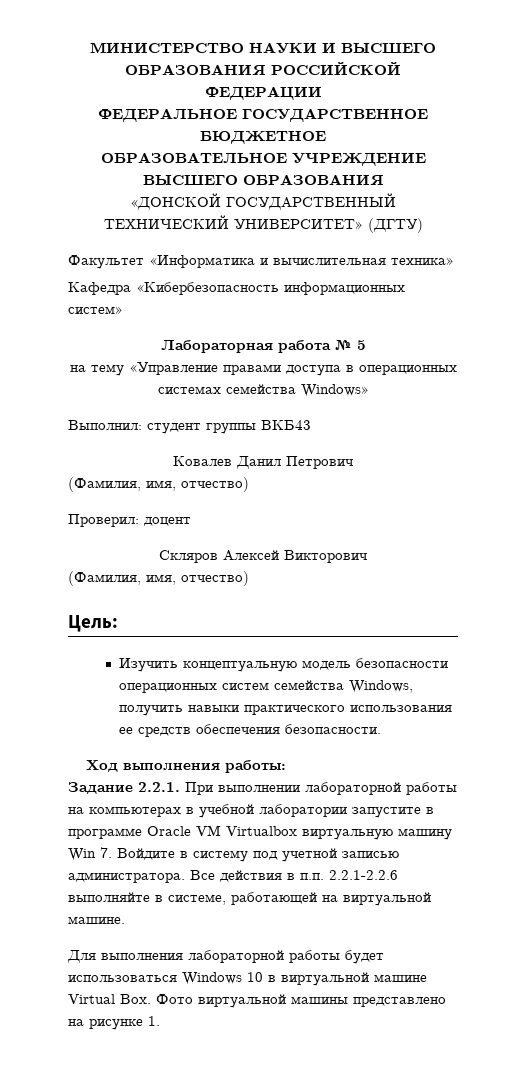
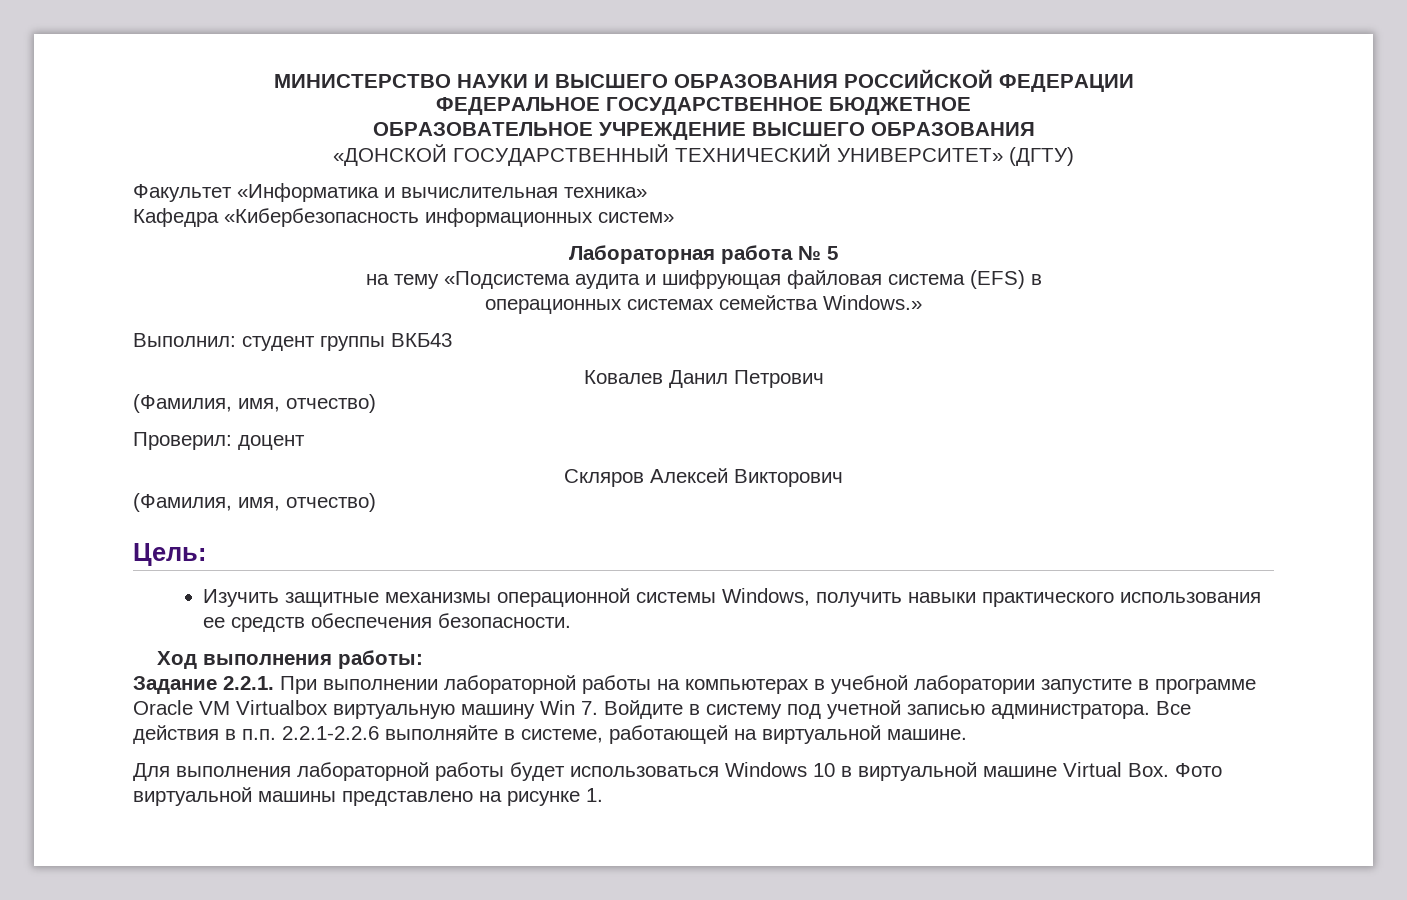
- на тему «Управление правами доступа в операционных системах семейства Windows»
+ на тему «Подсистема аудита и шифрующая файловая система (EFS) в
+ операционных системах семейства Windows.»
- Изучить концептуальную модель безопасности операционных систем семейства Windows, получить навыки практического использования ее средств обеспечения безопасности.
+ Изучить защитные механизмы операционной системы Windows, получить навыки практического использования ее средств обеспечения безопасности.

